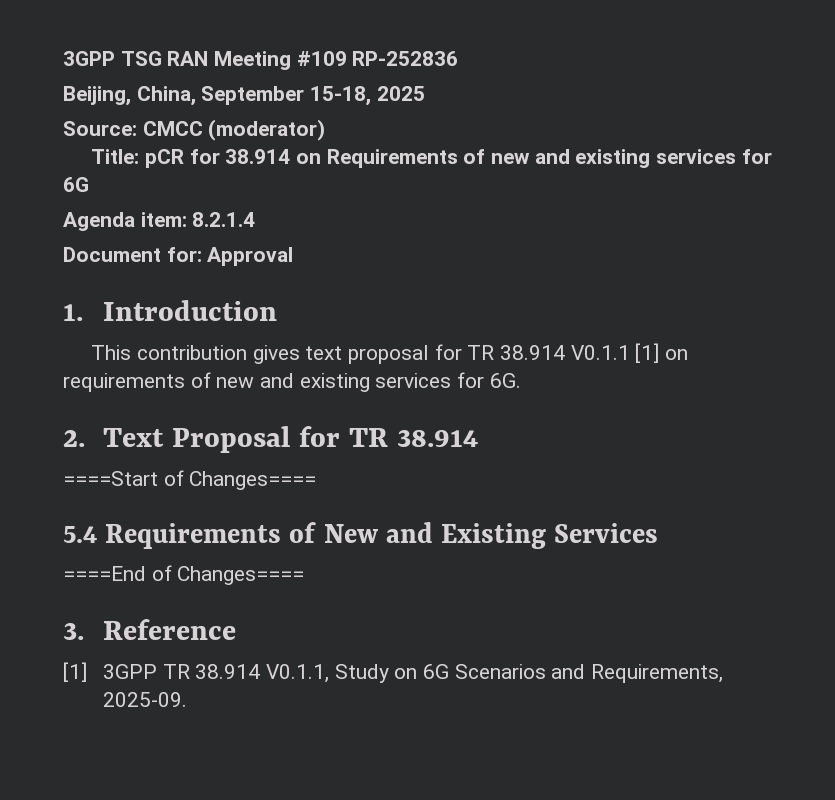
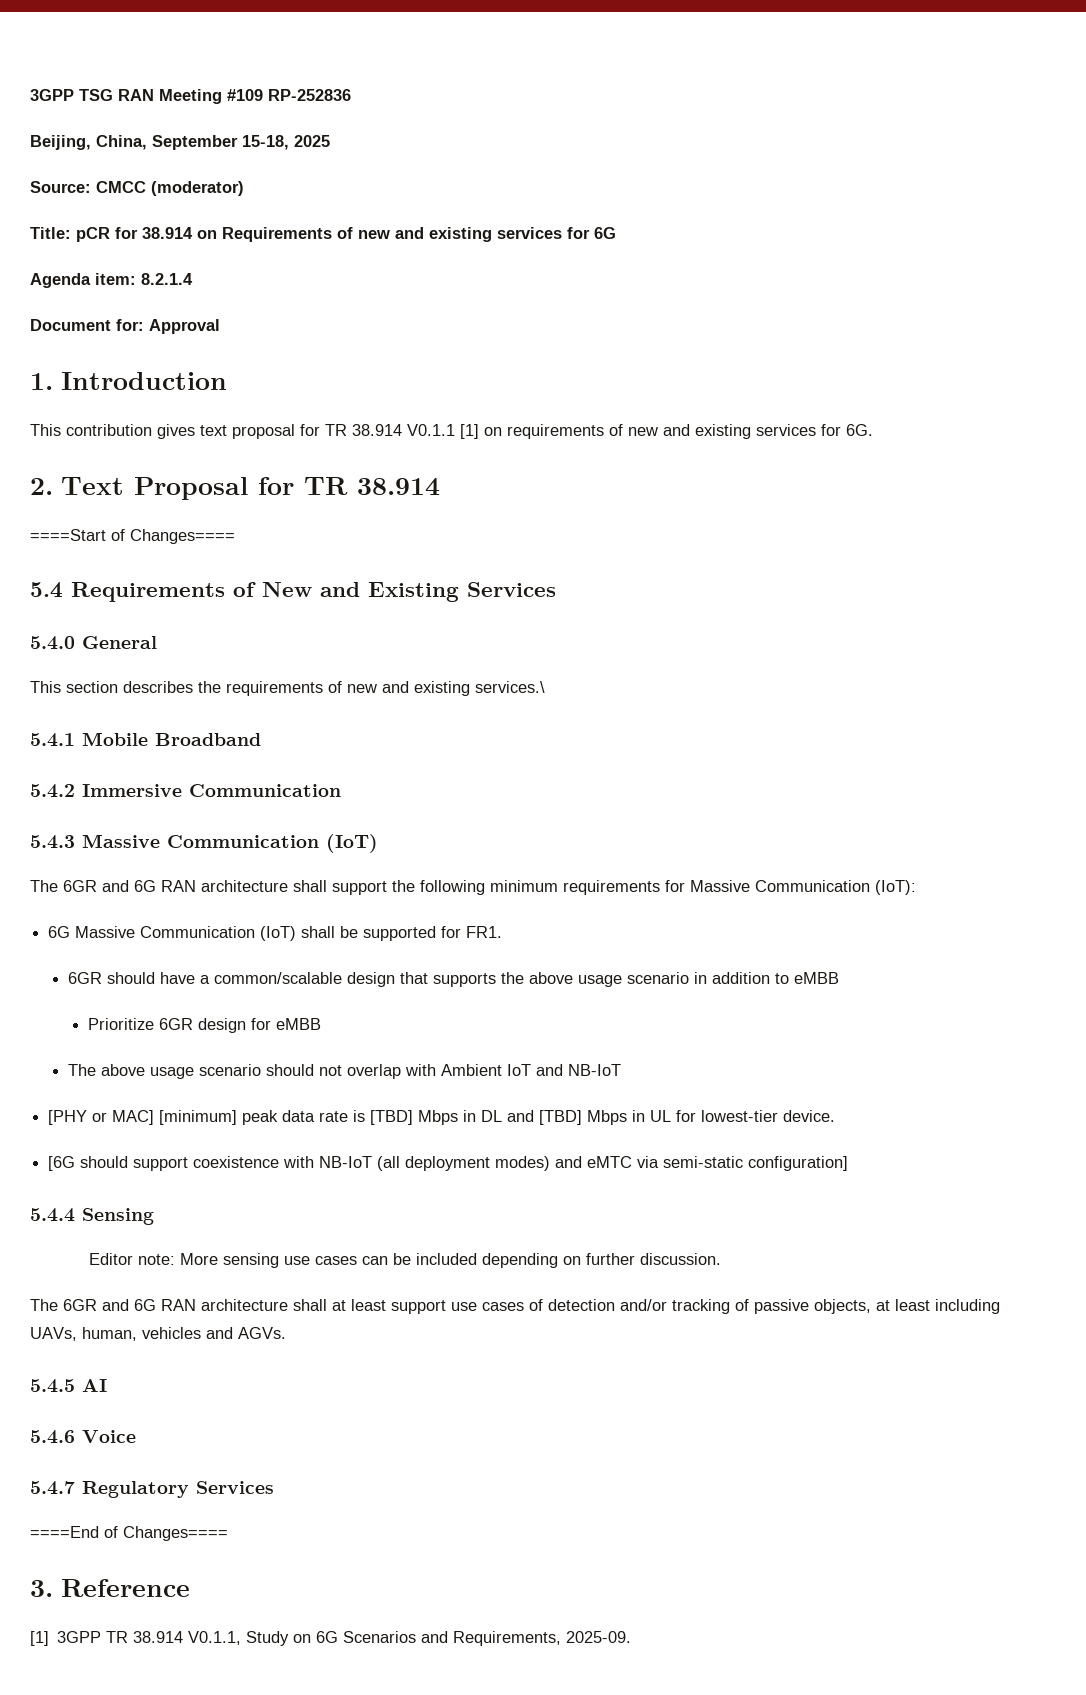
+ 5.4.0 General
+ This section describes the requirements of new and existing services.\
+ 5.4.1 Mobile Broadband
+ 5.4.2 Immersive Communication
+ 5.4.3 Massive Communication (IoT)
+ The 6GR and 6G RAN architecture shall support the following minimum requirements for Massive Communication (IoT):
+ 6G Massive Communication (IoT) shall be supported for FR1.
+ 6GR should have a common/scalable design that supports the above usage scenario in addition to eMBB
+ Prioritize 6GR design for eMBB
+ The above usage scenario should not overlap with Ambient IoT and NB-IoT
+ [PHY or MAC] [minimum] peak data rate is [TBD] Mbps in DL and [TBD] Mbps in UL for lowest-tier device.
+ [6G should support coexistence with NB-IoT (all deployment modes) and eMTC via semi-static configuration]
+ 5.4.4 Sensing
+ Editor note: More sensing use cases can be included depending on further discussion.
+ The 6GR and 6G RAN architecture shall at least support use cases of detection and/or tracking of passive objects, at least including UAVs, human, vehicles and AGVs.
+ 5.4.5 AI
+ 5.4.6 Voice
+ 5.4.7 Regulatory Services

